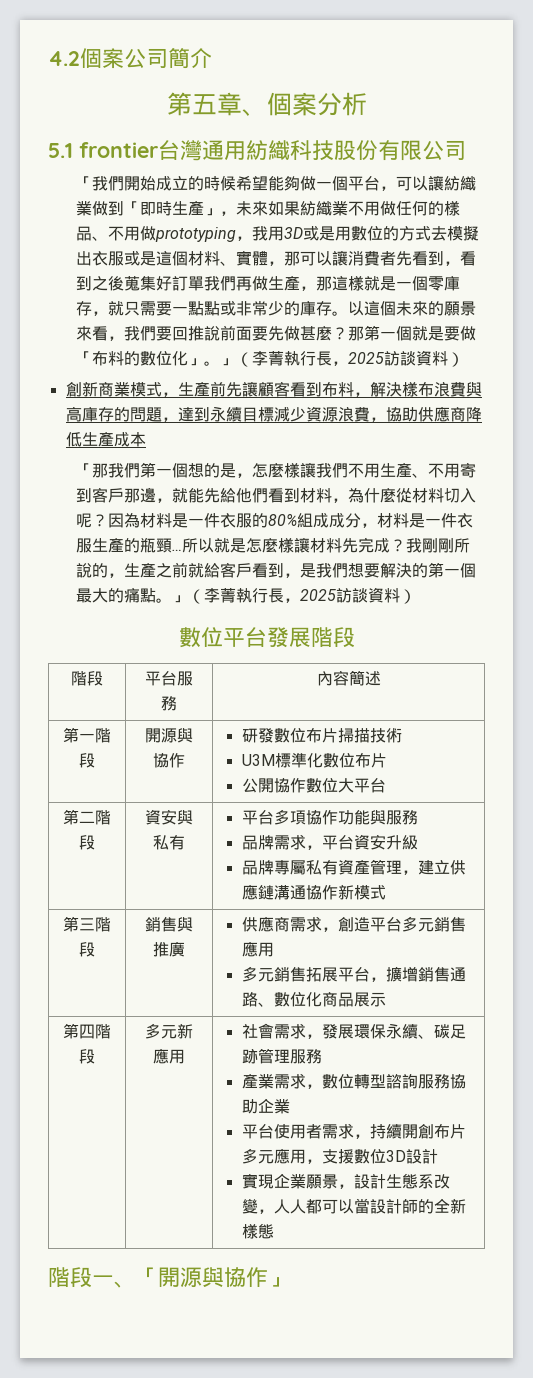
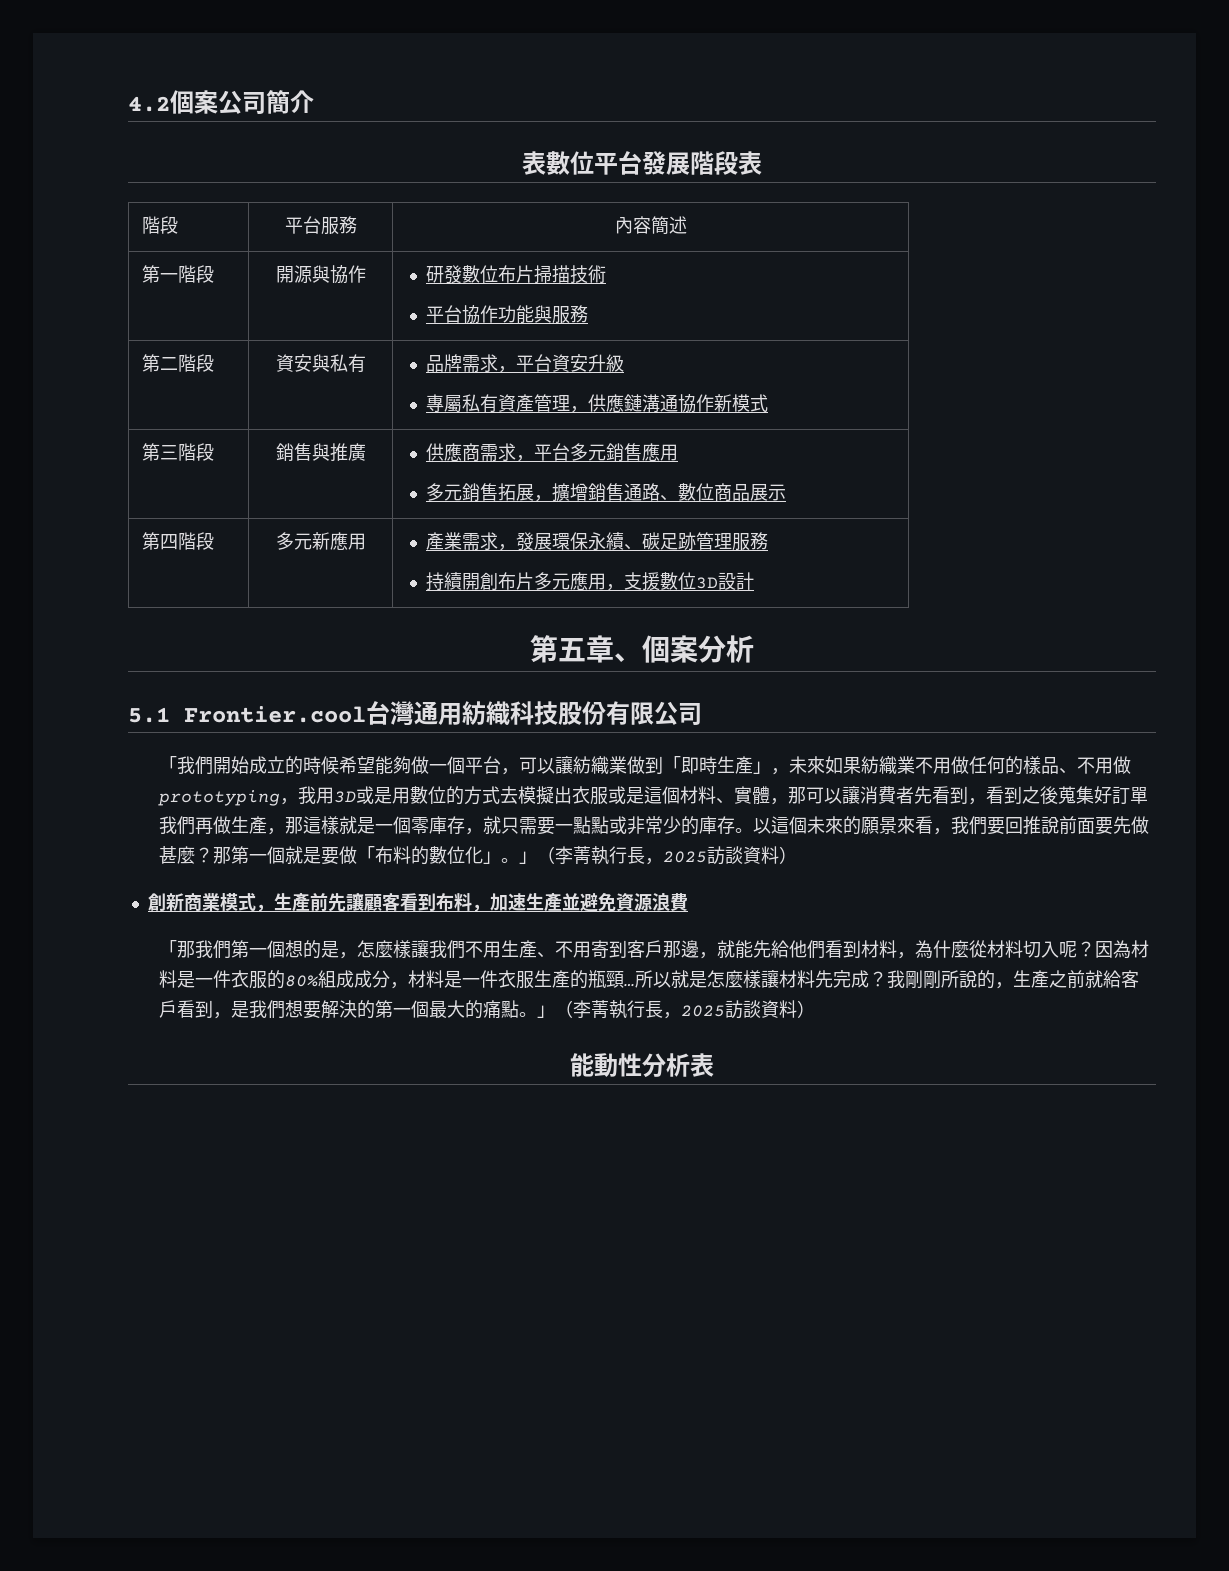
+ 表數位平台發展階段表
+ 階段 | 平台服務 | 內容簡述
+ 第一階段 | 開源與協作 | 研發數位布片掃描技術
+ 平台協作功能與服務
+ 第二階段 | 資安與私有 | 品牌需求，平台資安升級
+ 專屬私有資產管理，供應鏈溝通協作新模式
+ 第三階段 | 銷售與推廣 | 供應商需求，平台多元銷售應用
+ 多元銷售拓展，擴增銷售通路、數位商品展示
+ 第四階段 | 多元新應用 | 產業需求，發展環保永續、碳足跡管理服務
+ 持續開創布片多元應用，支援數位3D設計
- 5.1 frontier台灣通用紡織科技股份有限公司
+ 5.1 Frontier.cool台灣通用紡織科技股份有限公司
- 創新商業模式，生產前先讓顧客看到布料，解決樣布浪費與高庫存的問題，達到永續目標減少資源浪費，協助供應商降低生產成本
+ 創新商業模式，生產前先讓顧客看到布料，加速生產並避免資源浪費
- 數位平台發展階段
- 階段 | 平台服務 | 內容簡述
- 第一階段 | 開源與協作 | 研發數位布片掃描技術
- U3M標準化數位布片
- 公開協作數位大平台
- 第二階段 | 資安與私有 | 平台多項協作功能與服務
- 品牌需求，平台資安升級
- 品牌專屬私有資產管理，建立供應鏈溝通協作新模式
- 第三階段 | 銷售與推廣 | 供應商需求，創造平台多元銷售應用
- 多元銷售拓展平台，擴增銷售通路、數位化商品展示
- 第四階段 | 多元新應用 | 社會需求，發展環保永續、碳足跡管理服務
- 產業需求，數位轉型諮詢服務協助企業
- 平台使用者需求，持續開創布片多元應用，支援數位3D設計
- 實現企業願景，設計生態系改變，人人都可以當設計師的全新樣態
- 階段一、「開源與協作」
+ 能動性分析表

